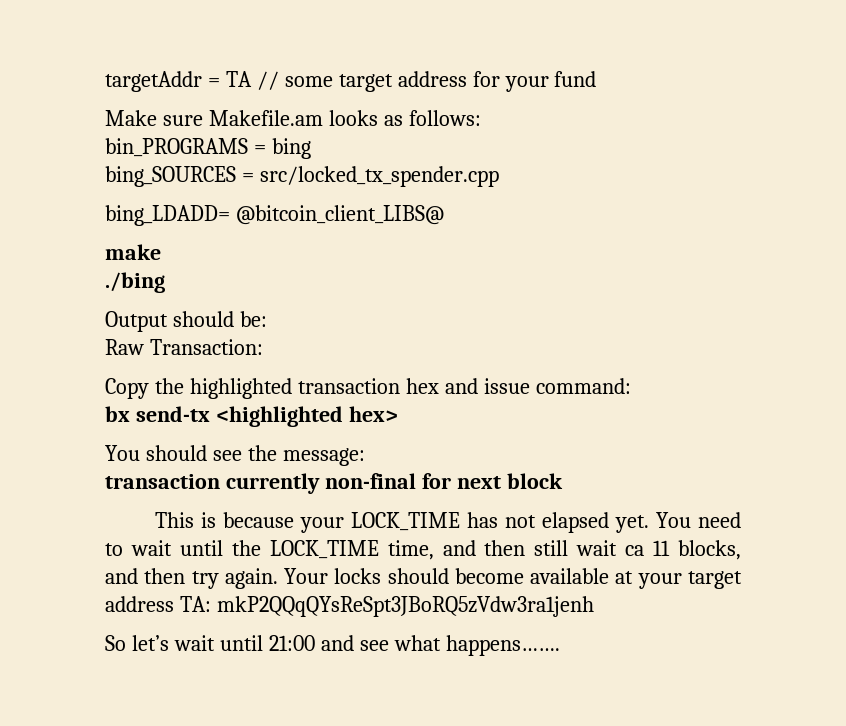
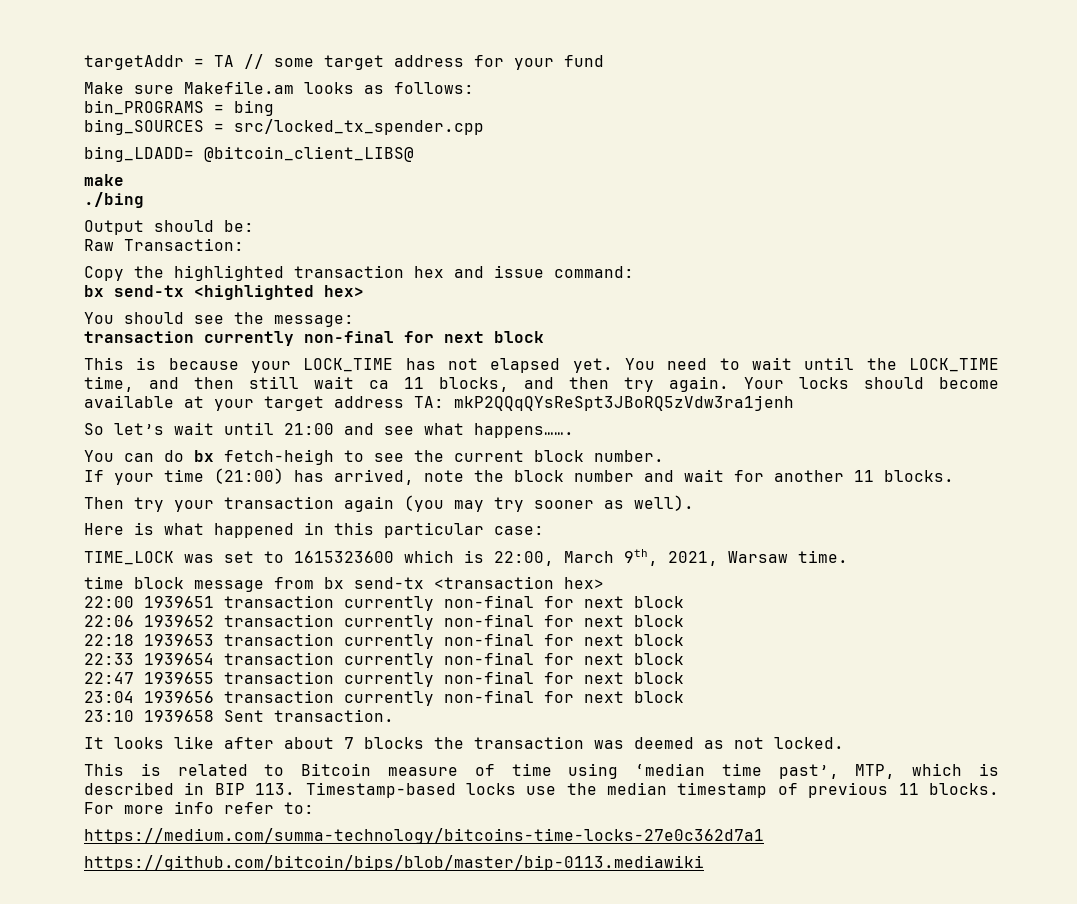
+ You can do bx fetch-heigh to see the current block number.
+ If your time (21:00) has arrived, note the block number and wait for another 11 blocks.
+ Then try your transaction again (you may try sooner as well).
+ Here is what happened in this particular case:
+ TIME_LOCK was set to 1615323600 which is 22:00, March 9th, 2021, Warsaw time.
+ time block message from bx send-tx <transaction hex>
+ 22:00 1939651 transaction currently non-final for next block
+ 22:06 1939652 transaction currently non-final for next block
+ 22:18 1939653 transaction currently non-final for next block
+ 22:33 1939654 transaction currently non-final for next block
+ 22:47 1939655 transaction currently non-final for next block
+ 23:04 1939656 transaction currently non-final for next block
+ 23:10 1939658 Sent transaction.
+ It looks like after about 7 blocks the transaction was deemed as not locked.
+ This is related to Bitcoin measure of time using ‘median time past’, MTP, which is described in BIP 113. Timestamp-based locks use the median timestamp of previous 11 blocks. For more info refer to:
+ https://medium.com/summa-technology/bitcoins-time-locks-27e0c362d7a1
+ https://github.com/bitcoin/bips/blob/master/bip-0113.mediawiki

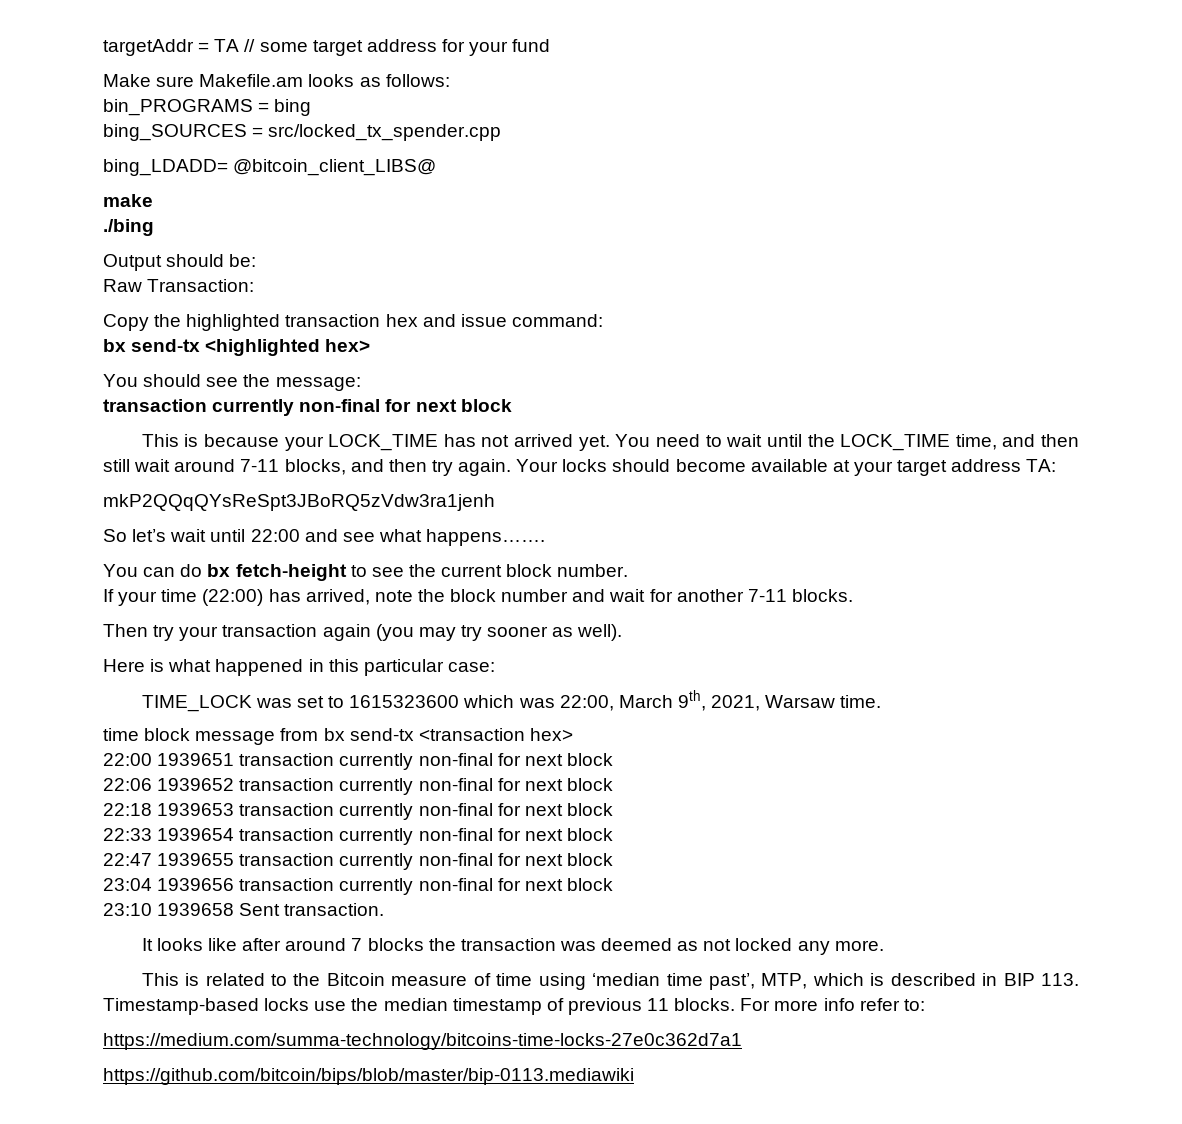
- This is because your LOCK_TIME has not elapsed yet.
+ This is because your LOCK_TIME has not arrived yet.
- You need to wait until the LOCK_TIME time, and then still wait ca 11 blocks, and then try again.
+ You need to wait until the LOCK_TIME time, and then still wait around 7-11 blocks, and then try again.
- Your locks should become available at your target address TA: mkP2QQqQYsReSpt3JBoRQ5zVdw3ra1jenh
+ Your locks should become available at your target address TA:
+ mkP2QQqQYsReSpt3JBoRQ5zVdw3ra1jenh
- So let’s wait until 21:00 and see what happens…….
+ So let’s wait until 22:00 and see what happens…….
- You can do bx fetch-heigh to see the current block number.
+ You can do bx fetch-height to see the current block number.
- If your time (21:00) has arrived, note the block number and wait for another 11 blocks.
+ If your time (22:00) has arrived, note the block number and wait for another 7-11 blocks.
- TIME_LOCK was set to 1615323600 which is 22:00, March 9th, 2021, Warsaw time.
+ TIME_LOCK was set to 1615323600 which was 22:00, March 9th, 2021, Warsaw time.
- It looks like after about 7 blocks the transaction was deemed as not locked.
+ It looks like after around 7 blocks the transaction was deemed as not locked any more.
- This is related to Bitcoin measure of time using ‘median time past’, MTP, which is described in BIP 113. Timestamp-based locks use the median timestamp of previous 11 blocks.
+ This is related to the Bitcoin measure of time using ‘median time past’, MTP, which is described in BIP 113. Timestamp-based locks use the median timestamp of previous 11 blocks.

